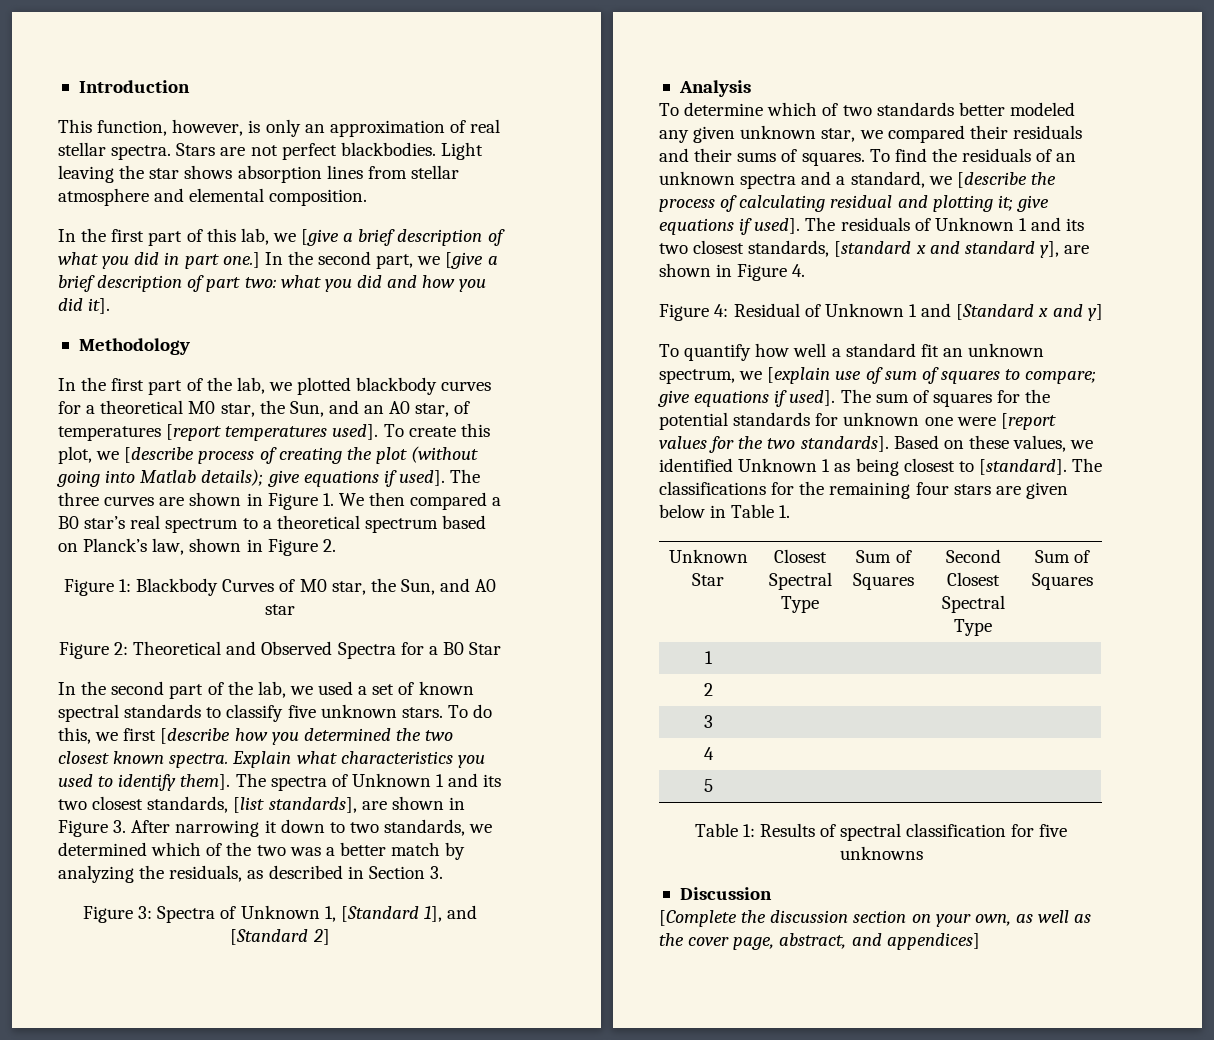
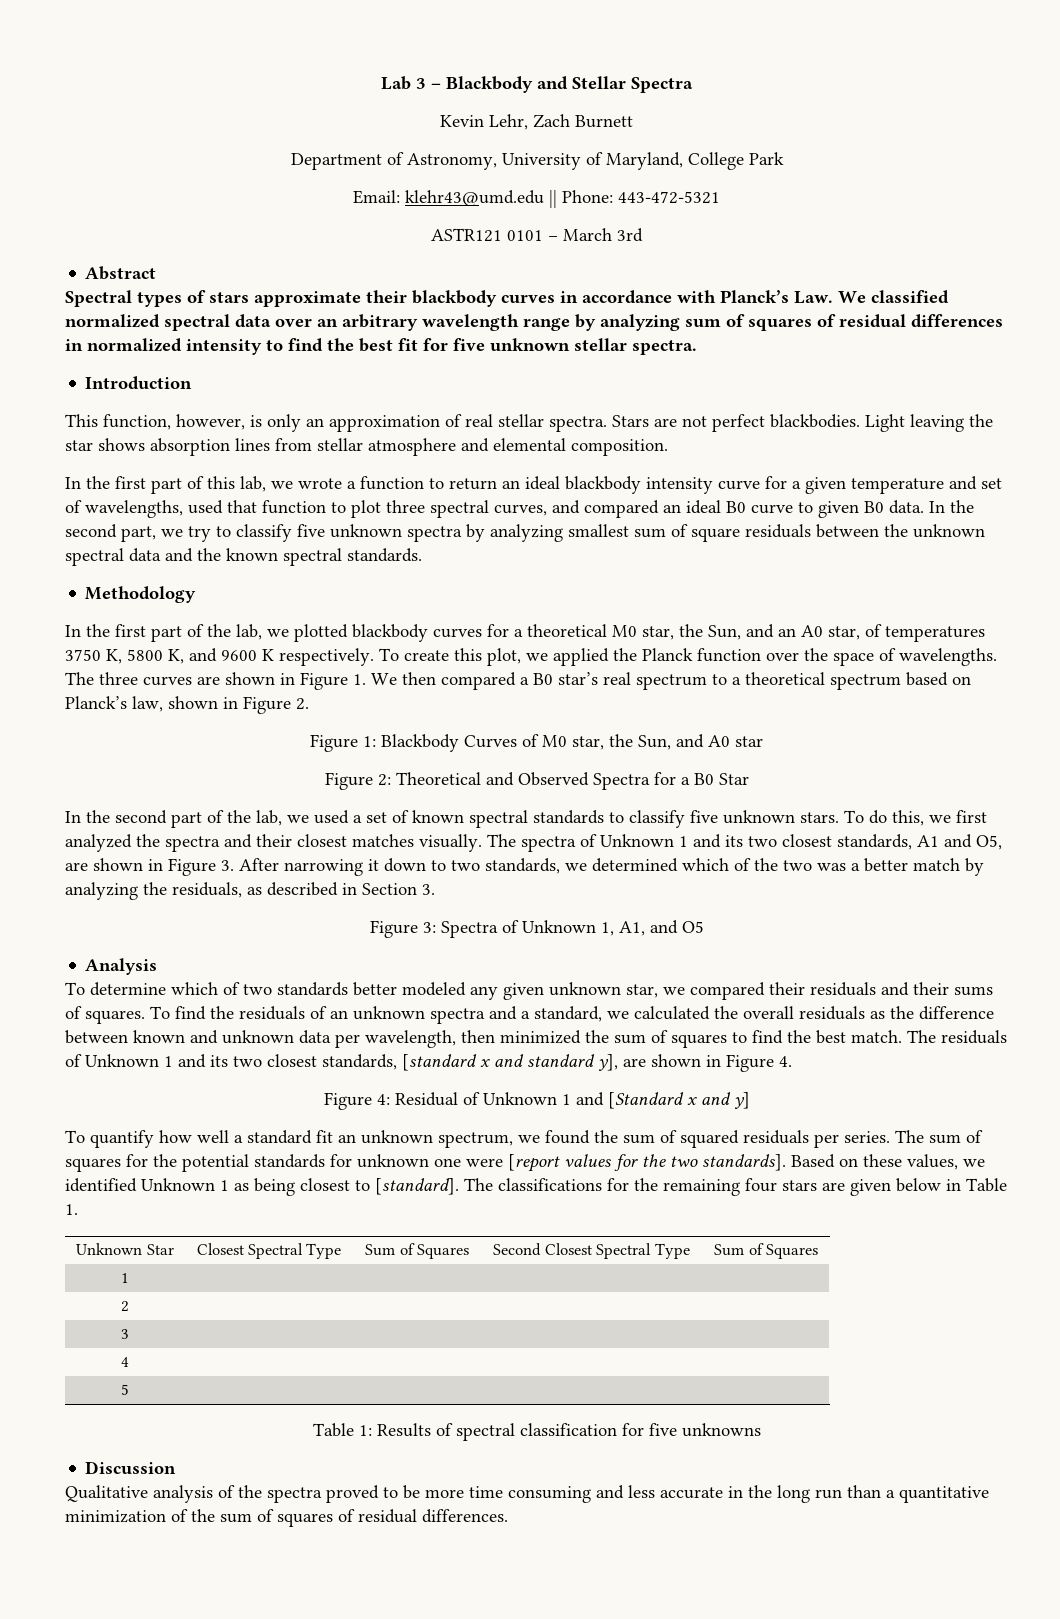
+ Lab 3 – Blackbody and Stellar Spectra
+ Kevin Lehr, Zach Burnett
+ Department of Astronomy, University of Maryland, College Park
+ Email: klehr43@umd.edu || Phone: 443-472-5321
+ ASTR121 0101 – March 3rd
+ Abstract
+ Spectral types of stars approximate their blackbody curves in accordance with Planck’s Law. We classified normalized spectral data over an arbitrary wavelength range by analyzing sum of squares of residual differences in normalized intensity to find the best fit for five unknown stellar spectra.
- In the first part of this lab, we [give a brief description of what you did in part one.]
+ In the first part of this lab, we wrote a function to return an ideal blackbody intensity curve for a given temperature and set of wavelengths, used that function to plot three spectral curves, and compared an ideal B0 curve to given B0 data.
- In the second part, we [give a brief description of part two: what you did and how you did it].
+ In the second part, we try to classify five unknown spectra by analyzing smallest sum of square residuals between the unknown spectral data and the known spectral standards.
- In the first part of the lab, we plotted blackbody curves for a theoretical M0 star, the Sun, and an A0 star, of temperatures [report temperatures used].
+ In the first part of the lab, we plotted blackbody curves for a theoretical M0 star, the Sun, and an A0 star, of temperatures 3750 K, 5800 K, and 9600 K respectively.
- To create this plot, we [describe process of creating the plot (without going into Matlab details); give equations if used].
+ To create this plot, we applied the Planck function over the space of wavelengths.
- To do this, we first [describe how you determined the two closest known spectra. Explain what characteristics you used to identify them].
+ To do this, we first analyzed the spectra and their closest matches visually.
- The spectra of Unknown 1 and its two closest standards, [list standards], are shown in Figure 3. After narrowing it down to two standards, we determined which of the two was a better match by analyzing the residuals, as described in Section 3.
+ The spectra of Unknown 1 and its two closest standards, A1 and O5, are shown in Figure 3. After narrowing it down to two standards, we determined which of the two was a better match by analyzing the residuals, as described in Section 3.
- Figure 3: Spectra of Unknown 1, [Standard 1], and [Standard 2]
+ Figure 3: Spectra of Unknown 1, A1, and O5
- To find the residuals of an unknown spectra and a standard, we [describe the process of calculating residual and plotting it; give equations if used].
+ To find the residuals of an unknown spectra and a standard, we calculated the overall residuals as the difference between known and unknown data per wavelength, then minimized the sum of squares to find the best match.
- To quantify how well a standard fit an unknown spectrum, we [explain use of sum of squares to compare; give equations if used].
+ To quantify how well a standard fit an unknown spectrum, we found the sum of squared residuals per series.
- [Complete the discussion section on your own, as well as the cover page, abstract, and appendices]
+ Qualitative analysis of the spectra proved to be more time consuming and less accurate in the long run than a quantitative minimization of the sum of squares of residual differences.

